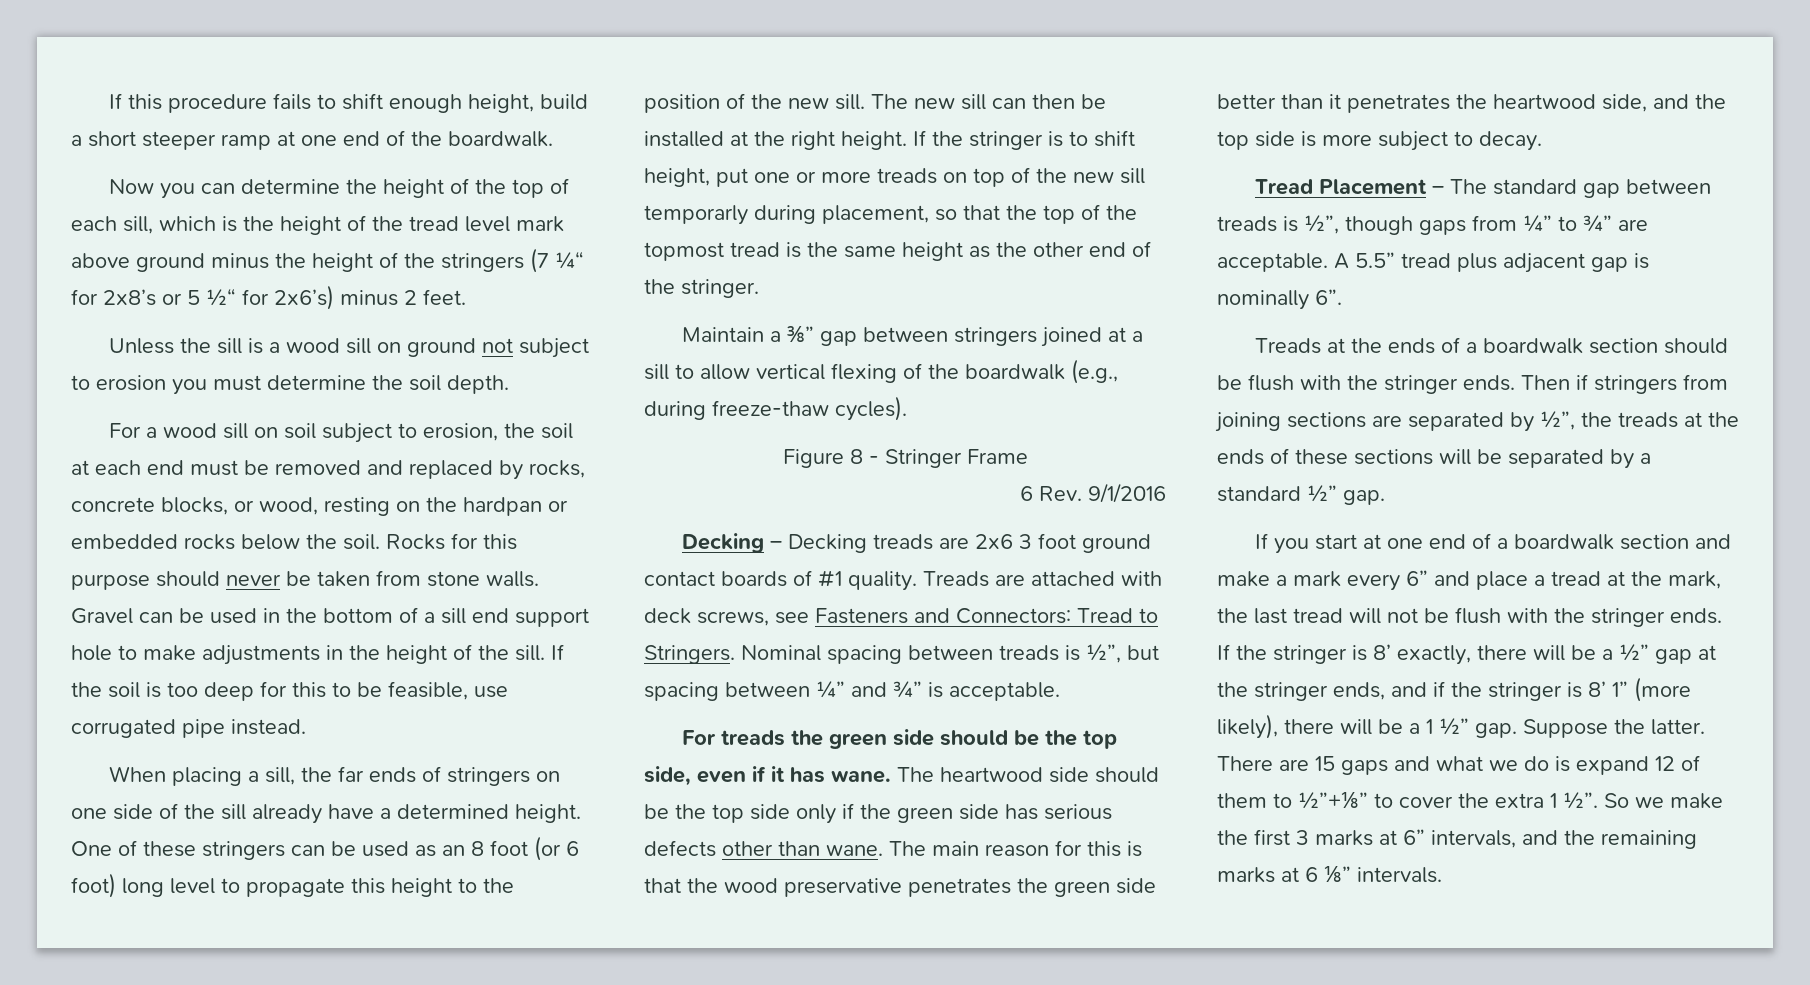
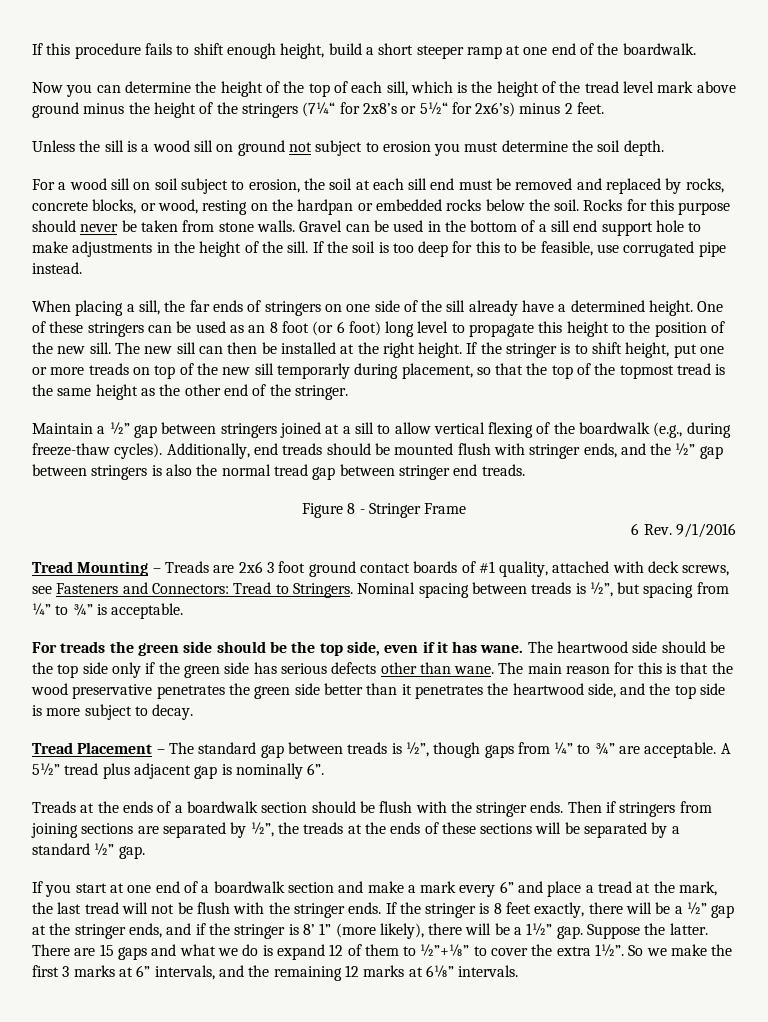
- Now you can determine the height of the top of each sill, which is the height of the tread level mark above ground minus the height of the stringers (7 ¼“ for 2x8’s or 5 ½“ for 2x6’s) minus 2 feet.
+ Now you can determine the height of the top of each sill, which is the height of the tread level mark above ground minus the height of the stringers (7¼“ for 2x8’s or 5½“ for 2x6’s) minus 2 feet.
- For a wood sill on soil subject to erosion, the soil at each end must be removed and replaced by rocks, concrete blocks, or wood, resting on the hardpan or embedded rocks below the soil.
+ For a wood sill on soil subject to erosion, the soil at each sill end must be removed and replaced by rocks, concrete blocks, or wood, resting on the hardpan or embedded rocks below the soil.
- Maintain a ⅜” gap between stringers joined at a sill to allow vertical flexing of the boardwalk (e.g., during freeze-thaw cycles).
+ Maintain a ½” gap between stringers joined at a sill to allow vertical flexing of the boardwalk (e.g., during freeze-thaw cycles). Additionally, end treads should be mounted flush with stringer ends, and the ½” gap between stringers is also the normal tread gap between stringer end treads.
- Decking – Decking treads are 2x6 3 foot ground contact boards of #1 quality. Treads are attached with deck screws, see Fasteners and Connectors: Tread to Stringers.
+ Tread Mounting – Treads are 2x6 3 foot ground contact boards of #1 quality, attached with deck screws, see Fasteners and Connectors: Tread to Stringers.
- Nominal spacing between treads is ½”, but spacing between ¼” and ¾” is acceptable.
+ Nominal spacing between treads is ½”, but spacing from ¼” to ¾” is acceptable.
- A 5.5” tread plus adjacent gap is nominally 6”.
+ A 5½” tread plus adjacent gap is nominally 6”.
- If the stringer is 8’ exactly, there will be a ½” gap at the stringer ends, and if the stringer is 8’ 1” (more likely), there will be a 1 ½” gap.
+ If the stringer is 8 feet exactly, there will be a ½” gap at the stringer ends, and if the stringer is 8’ 1” (more likely), there will be a 1½” gap.
- There are 15 gaps and what we do is expand 12 of them to ½”+⅛” to cover the extra 1 ½”.
+ There are 15 gaps and what we do is expand 12 of them to ½”+⅛” to cover the extra 1½”.
- So we make the first 3 marks at 6” intervals, and the remaining marks at 6 ⅛” intervals.
+ So we make the first 3 marks at 6” intervals, and the remaining 12 marks at 6⅛” intervals.

